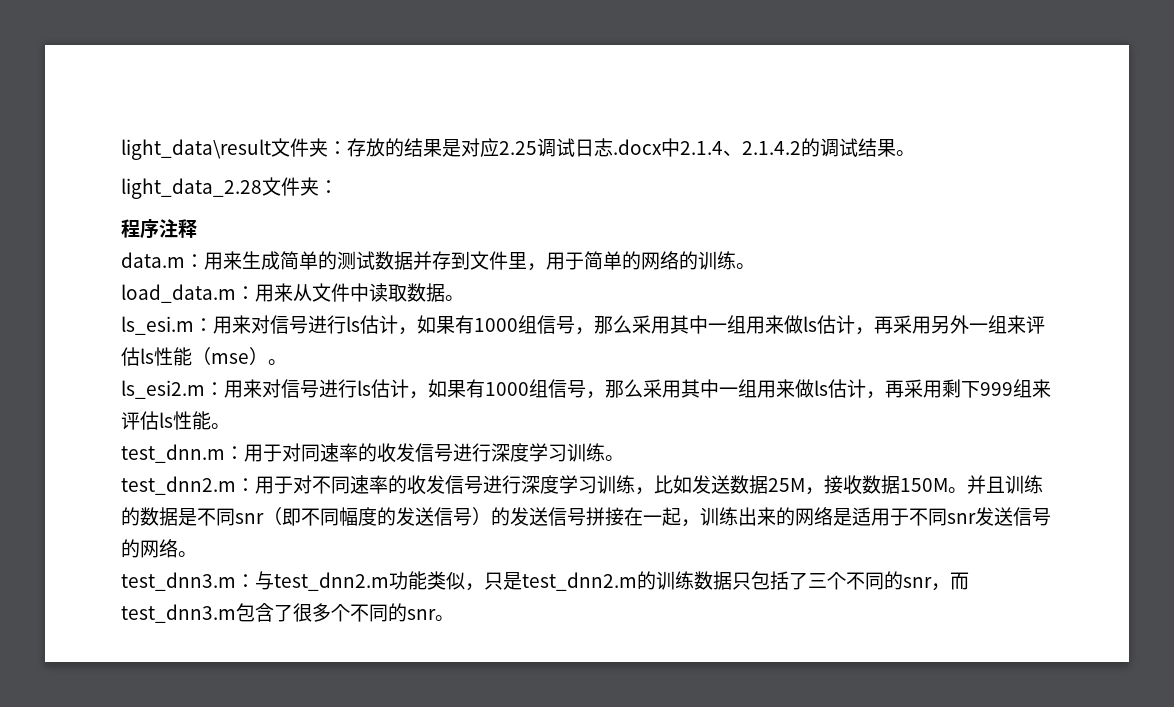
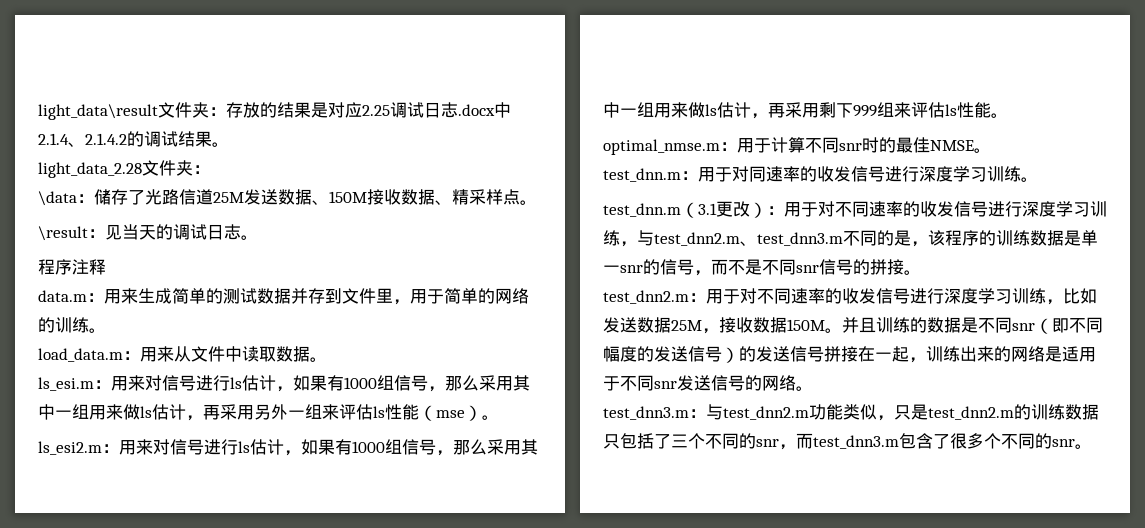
+ \data：储存了光路信道25M发送数据、150M接收数据、精采样点。
+ \result：见当天的调试日志。
+ optimal_nmse.m：用于计算不同snr时的最佳NMSE。
+ test_dnn.m（3.1更改）：用于对不同速率的收发信号进行深度学习训练，与test_dnn2.m、test_dnn3.m不同的是，该程序的训练数据是单一snr的信号，而不是不同snr信号的拼接。

